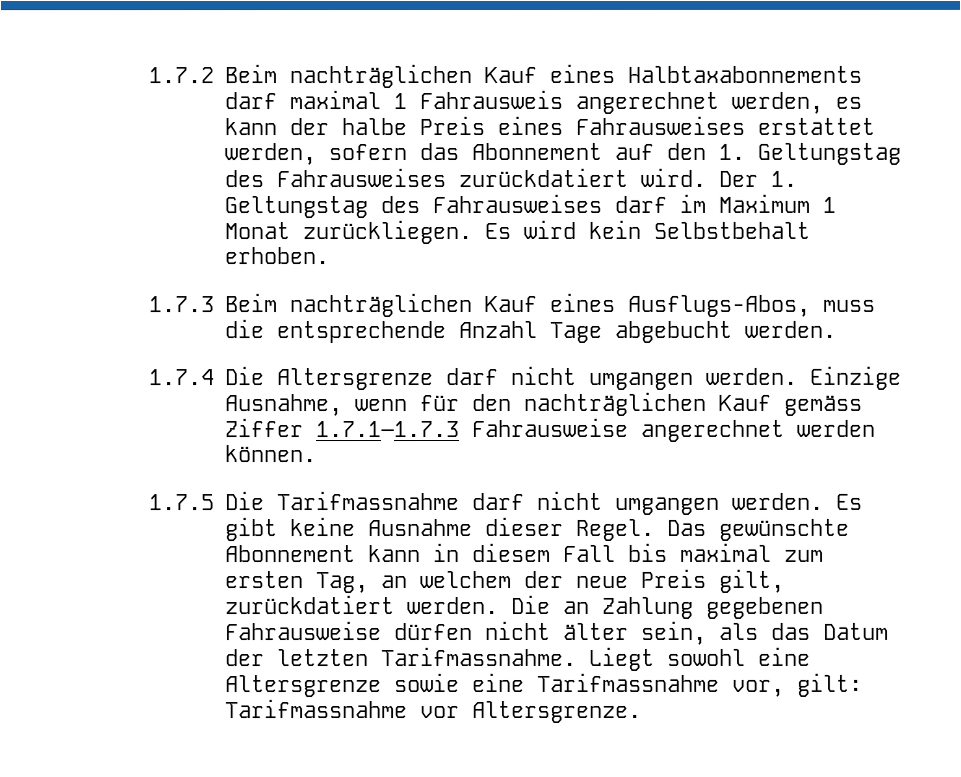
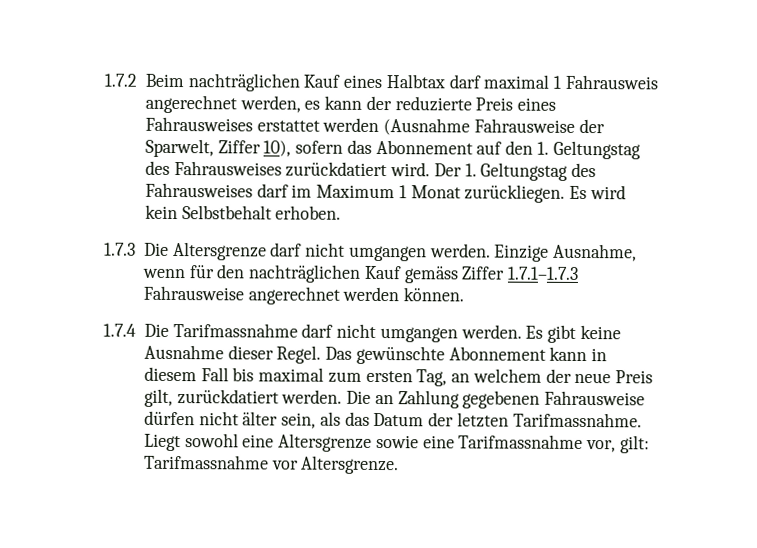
- 1.7.2 Beim nachträglichen Kauf eines Halbtaxabonnements darf maximal 1 Fahrausweis angerechnet werden, es kann der halbe Preis eines Fahrausweises erstattet werden, sofern das Abonnement auf den 1. Geltungstag des Fahrausweises zurückdatiert wird.
+ 1.7.2 Beim nachträglichen Kauf eines Halbtax darf maximal 1 Fahrausweis angerechnet werden, es kann der reduzierte Preis eines Fahrausweises erstattet werden (Ausnahme Fahrausweise der Sparwelt, Ziffer 10), sofern das Abonnement auf den 1. Geltungstag des Fahrausweises zurückdatiert wird.
- 1.7.3 Beim nachträglichen Kauf eines Ausflugs-Abos, muss die entsprechende Anzahl Tage abgebucht werden.
- 1.7.4 Die Altersgrenze darf nicht umgangen werden.
+ 1.7.3 Die Altersgrenze darf nicht umgangen werden.
- 1.7.5 Die Tarifmassnahme darf nicht umgangen werden.
+ 1.7.4 Die Tarifmassnahme darf nicht umgangen werden.

